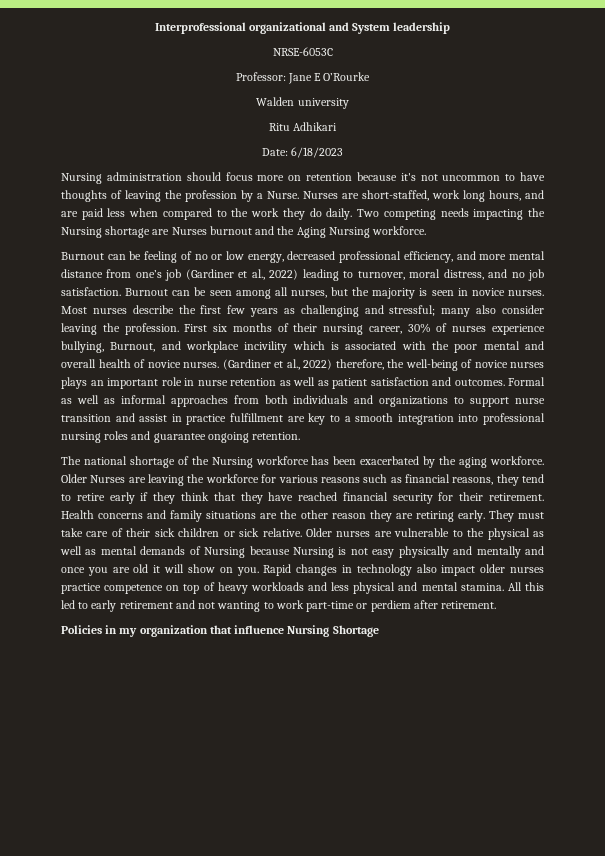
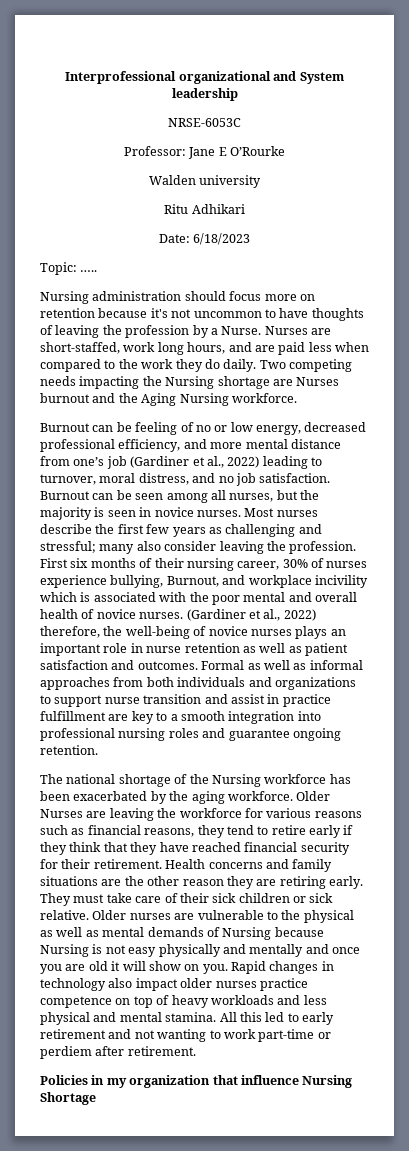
+ Topic: …..

